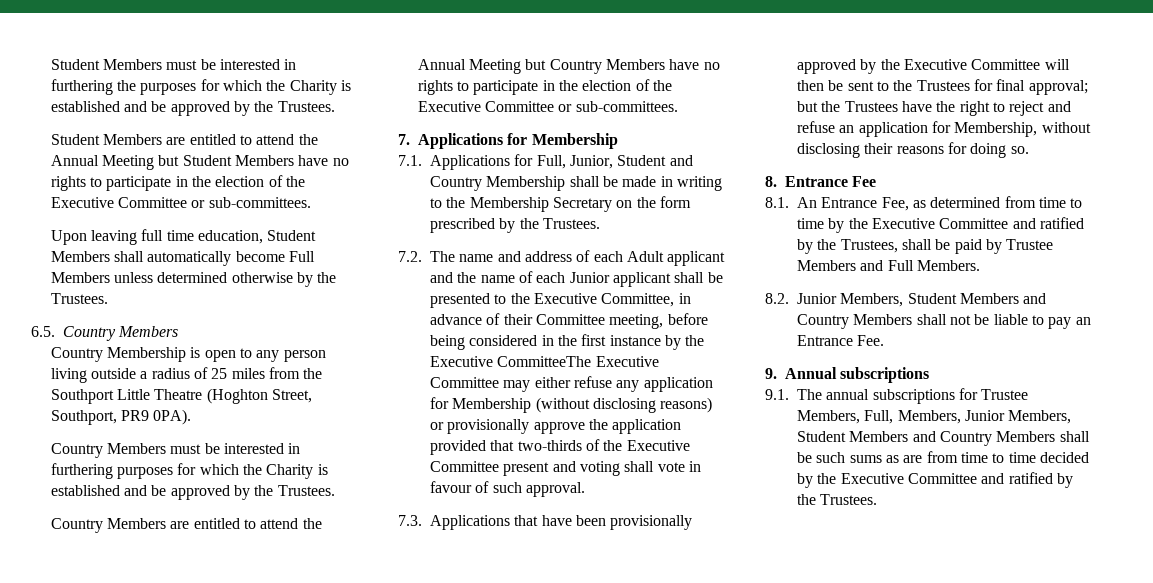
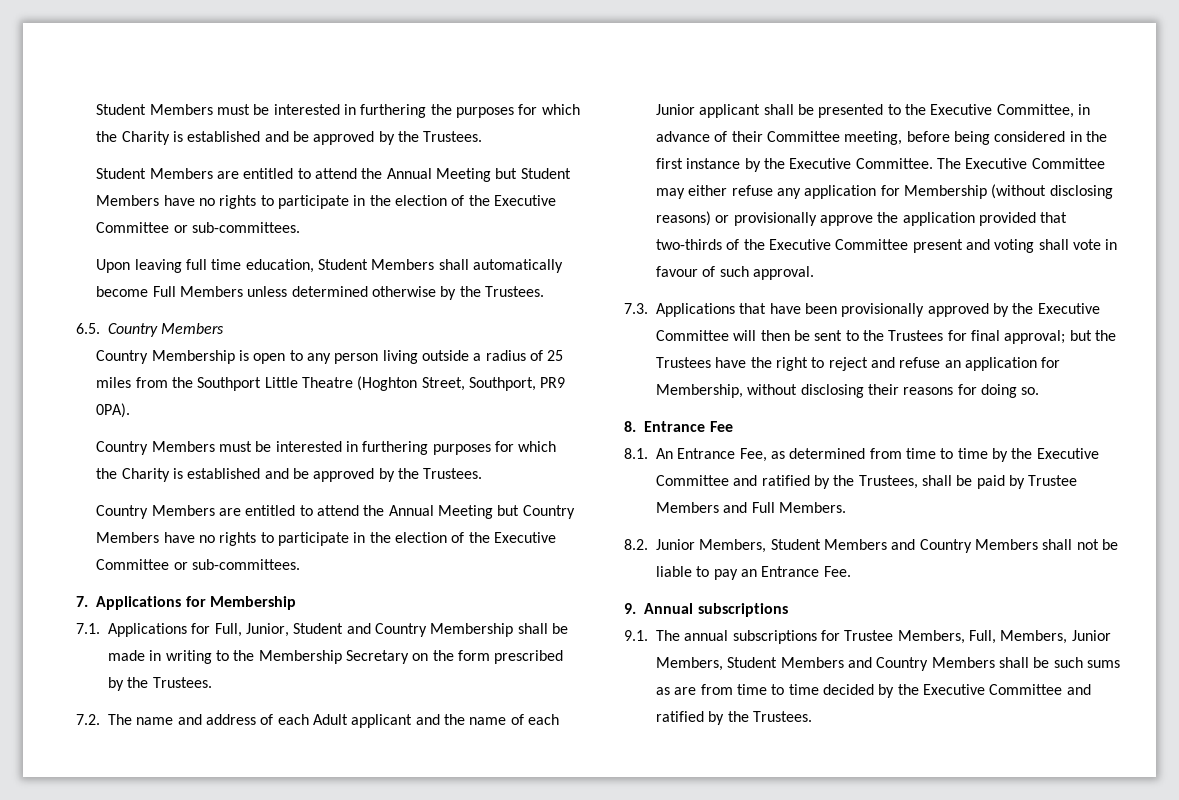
- 7.2. The name and address of each Adult applicant and the name of each Junior applicant shall be presented to the Executive Committee, in advance of their Committee meeting, before being considered in the first instance by the Executive CommitteeThe Executive Committee may either refuse any application for Membership (without disclosing reasons) or provisionally approve the application provided that two-thirds of the Executive Committee present and voting shall vote in favour of such approval.
+ 7.2. The name and address of each Adult applicant and the name of each Junior applicant shall be presented to the Executive Committee, in advance of their Committee meeting, before being considered in the first instance by the Executive Committee. The Executive Committee may either refuse any application for Membership (without disclosing reasons) or provisionally approve the application provided that two-thirds of the Executive Committee present and voting shall vote in favour of such approval.

